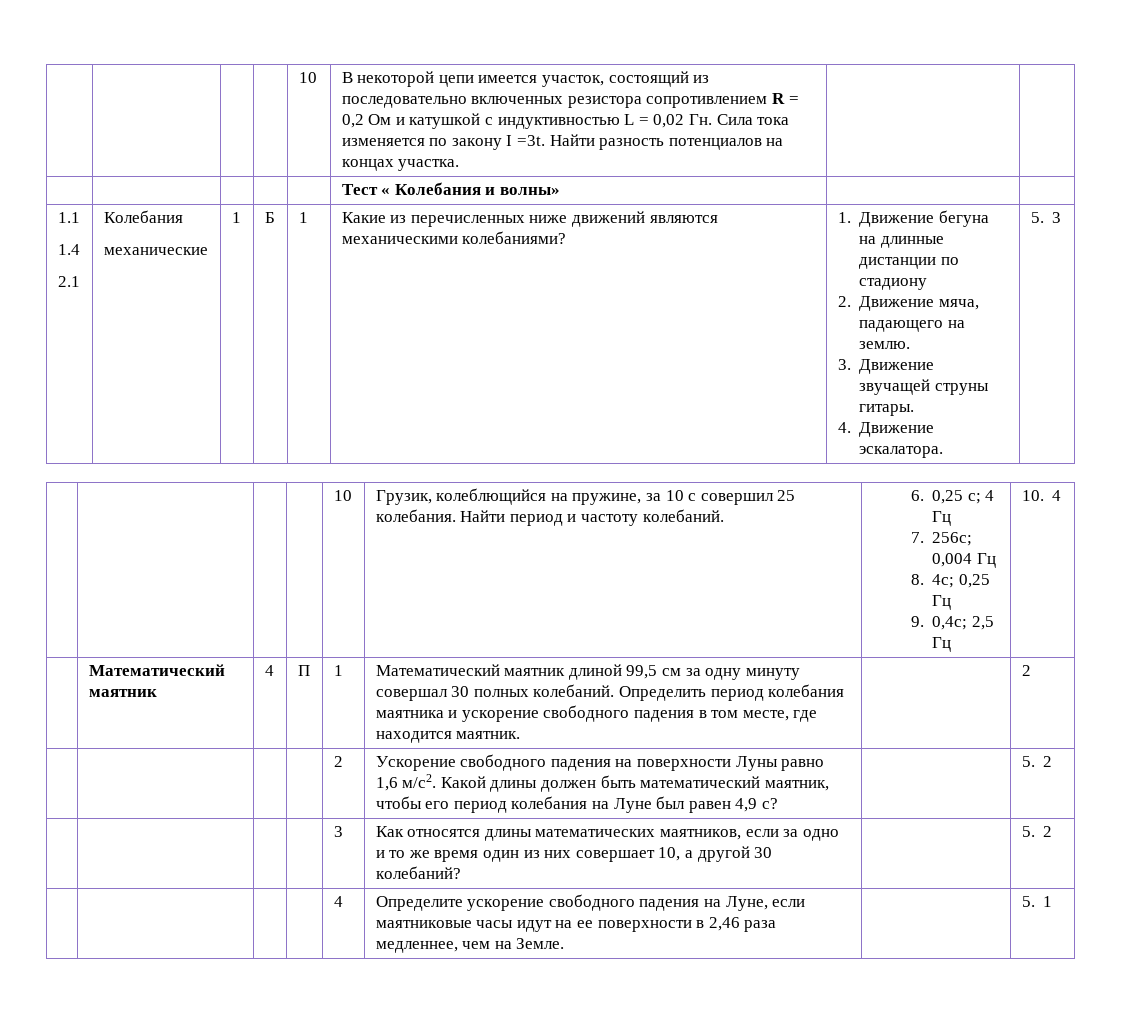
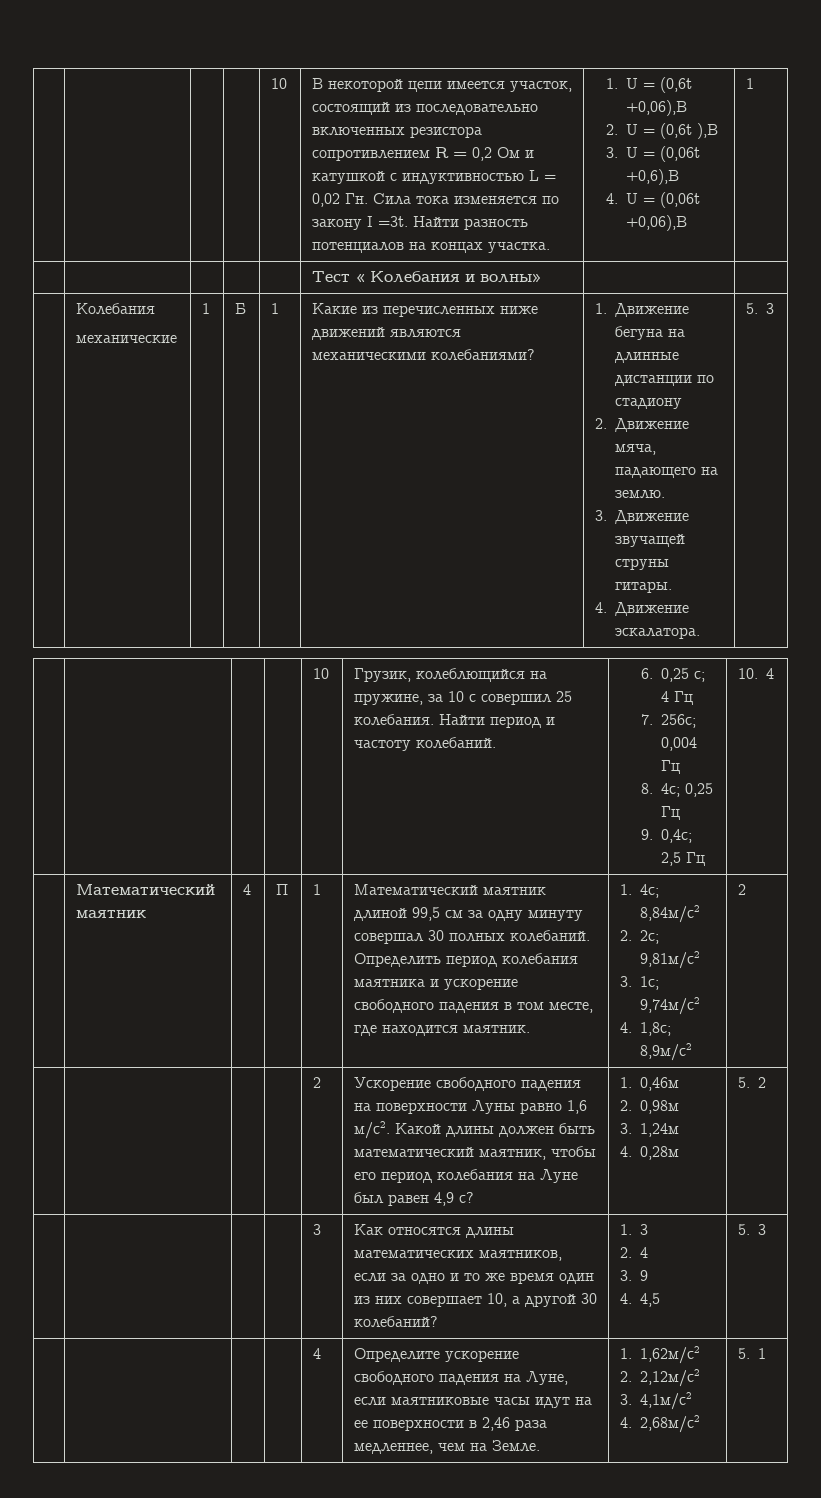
+ 1. U = (0,6t +0,06),B
+ 2. U = (0,6t ),B
+ 3. U = (0,06t +0,6),B
+ 4. U = (0,06t +0,06),B | 1
- 1.1
- 1.4
- 2.1 | Колебания
+ | Колебания
+ 1. 4с; 8,84м/с2
+ 2. 2с; 9,81м/с2
+ 3. 1с; 9,74м/с2
+ 4. 1,8с; 8,9м/с2
- | | | | 2 | Ускорение свободного падения на поверхности Луны равно 1,6 м/с2. Какой длины должен быть математический маятник, чтобы его период колебания на Луне был равен 4,9 с? | | 5. 2
+ | | | | 2 | Ускорение свободного падения на поверхности Луны равно 1,6 м/с2. Какой длины должен быть математический маятник, чтобы его период колебания на Луне был равен 4,9 с? | 1. 0,46м
+ 2. 0,98м
+ 3. 1,24м
+ 4. 0,28м | 5. 2
- | | | | 3 | Как относятся длины математических маятников, если за одно и то же время один из них совершает 10, а другой 30 колебаний? | | 5. 2
+ | | | | 3 | Как относятся длины математических маятников, если за одно и то же время один из них совершает 10, а другой 30 колебаний? | 1. 3
+ 2. 4
+ 3. 9
+ 4. 4,5 | 5. 3
- | | | | 4 | Определите ускорение свободного падения на Луне, если маятниковые часы идут на ее поверхности в 2,46 раза медленнее, чем на Земле. | | 5. 1
+ | | | | 4 | Определите ускорение свободного падения на Луне, если маятниковые часы идут на ее поверхности в 2,46 раза медленнее, чем на Земле. | 1. 1,62м/с2
+ 2. 2,12м/с2
+ 3. 4,1м/с2
+ 4. 2,68м/с2 | 5. 1

